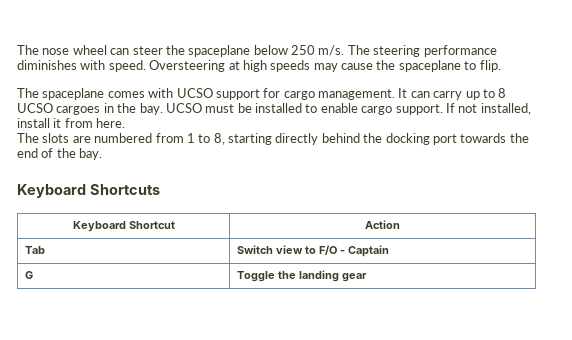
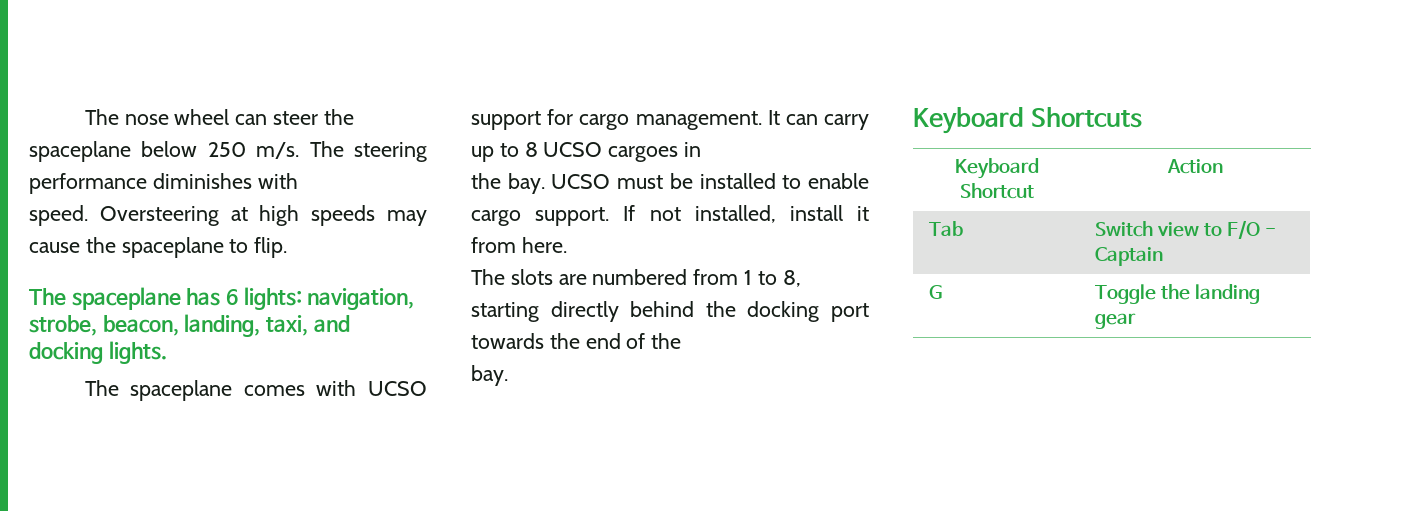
- The steering performance diminishes with speed.
+ The steering performance diminishes with
+ speed.
+ The spaceplane has 6 lights: navigation, strobe, beacon, landing, taxi, and docking lights.
- It can carry up to 8 UCSO cargoes in the bay.
+ It can carry up to 8 UCSO cargoes in
+ the bay.
- The slots are numbered from 1 to 8, starting directly behind the docking port towards the end of the bay.
+ The slots are numbered from 1 to 8, starting directly behind the docking port towards the end of the
+ bay.

